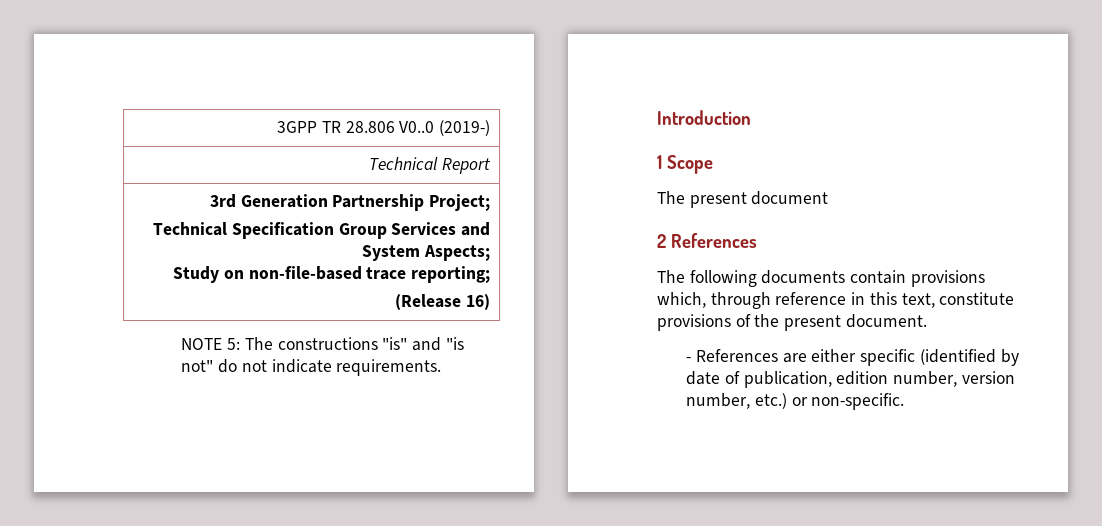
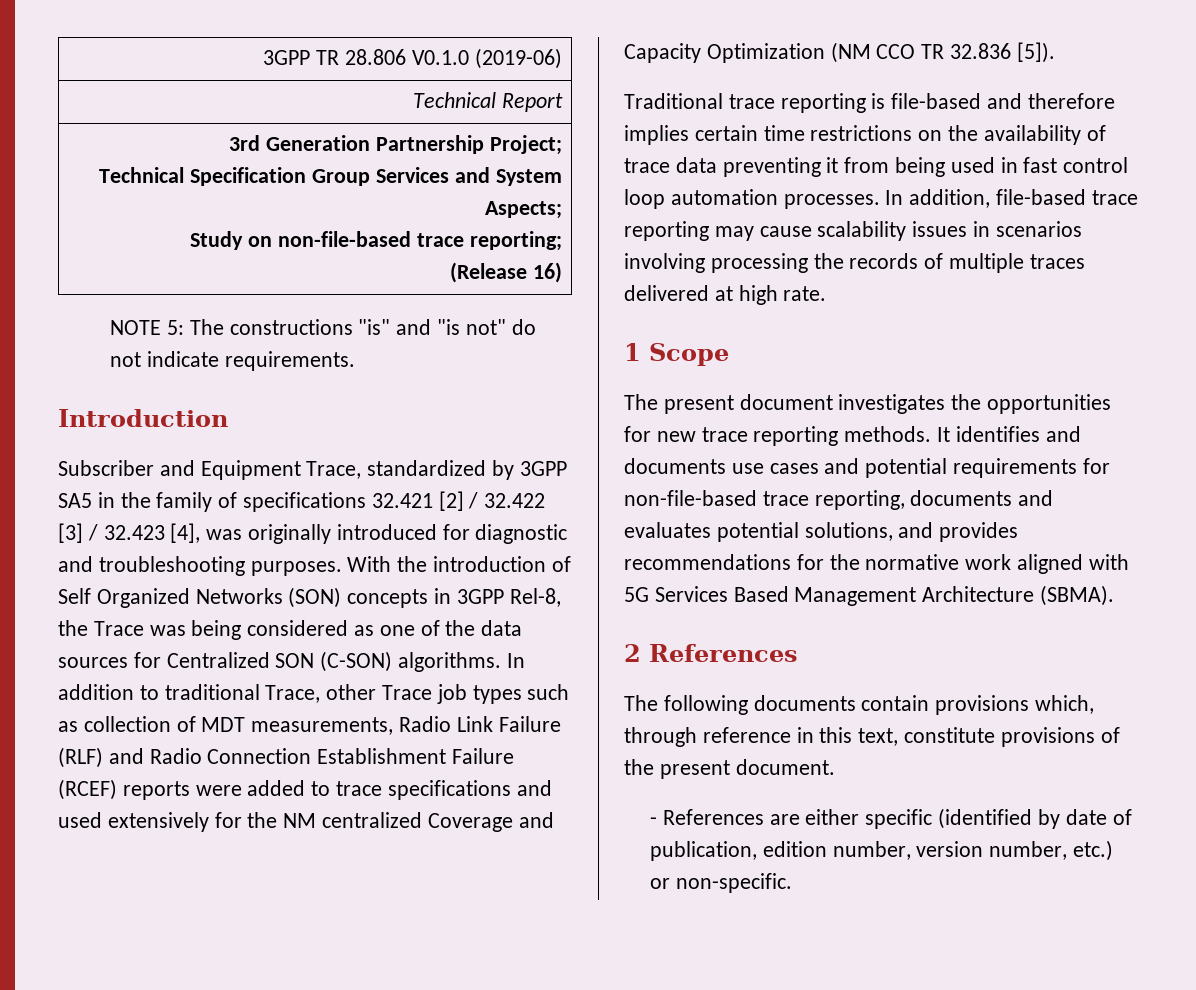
- 3GPP TR 28.806 V0..0 (2019-)
+ 3GPP TR 28.806 V0.1.0 (2019-06)
+ Subscriber and Equipment Trace, standardized by 3GPP SA5 in the family of specifications 32.421 [2] / 32.422 [3] / 32.423 [4], was originally introduced for diagnostic and troubleshooting purposes. With the introduction of Self Organized Networks (SON) concepts in 3GPP Rel-8, the Trace was being considered as one of the data sources for Centralized SON (C-SON) algorithms. In addition to traditional Trace, other Trace job types such as collection of MDT measurements, Radio Link Failure (RLF) and Radio Connection Establishment Failure (RCEF) reports were added to trace specifications and used extensively for the NM centralized Coverage and Capacity Optimization (NM CCO TR 32.836 [5]).
+ Traditional trace reporting is file-based and therefore implies certain time restrictions on the availability of trace data preventing it from being used in fast control loop automation processes. In addition, file-based trace reporting may cause scalability issues in scenarios involving processing the records of multiple traces delivered at high rate.
- The present document
+ The present document investigates the opportunities for new trace reporting methods. It identifies and documents use cases and potential requirements for non-file-based trace reporting, documents and evaluates potential solutions, and provides recommendations for the normative work aligned with 5G Services Based Management Architecture (SBMA).

